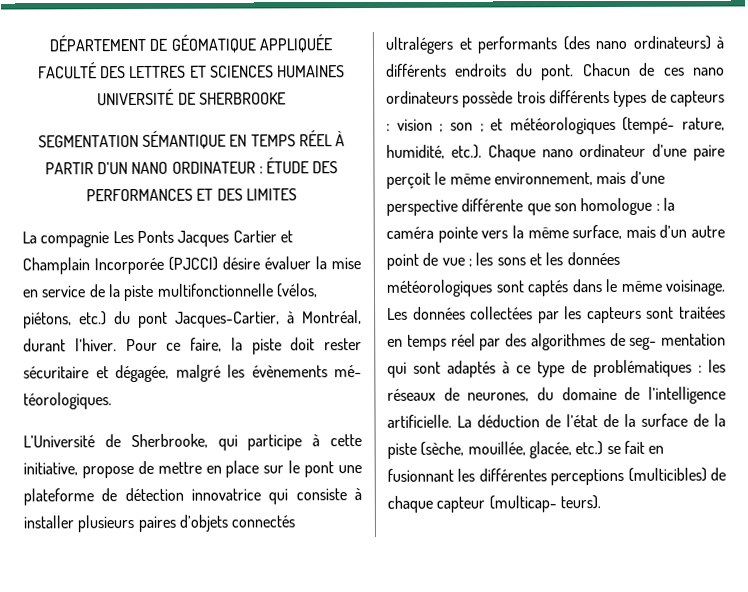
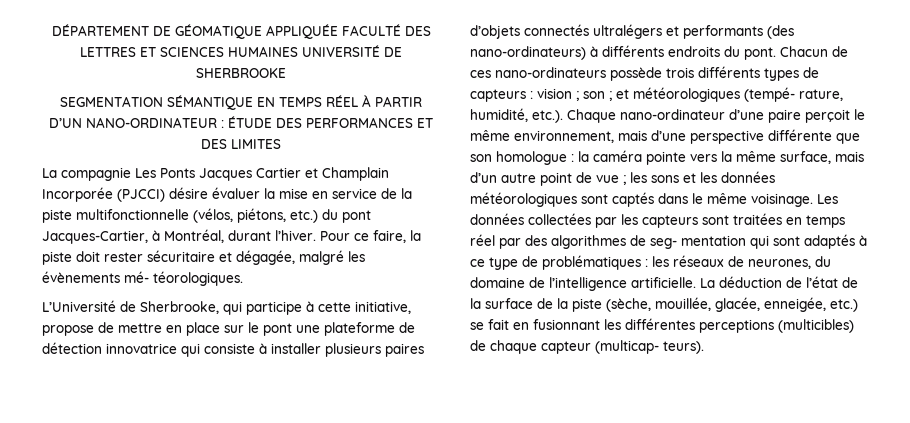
- SEGMENTATION SÉMANTIQUE EN TEMPS RÉEL À PARTIR D’UN NANO ORDINATEUR : ÉTUDE DES PERFORMANCES ET DES LIMITES
+ SEGMENTATION SÉMANTIQUE EN TEMPS RÉEL À PARTIR D’UN NANO-ORDINATEUR : ÉTUDE DES PERFORMANCES ET DES LIMITES
- L’Université de Sherbrooke, qui participe à cette initiative, propose de mettre en place sur le pont une plateforme de détection innovatrice qui consiste à installer plusieurs paires d’objets connectés ultralégers et performants (des nano ordinateurs) à différents endroits du pont.
+ L’Université de Sherbrooke, qui participe à cette initiative, propose de mettre en place sur le pont une plateforme de détection innovatrice qui consiste à installer plusieurs paires d’objets connectés ultralégers et performants (des nano-ordinateurs) à différents endroits du pont.
- Chacun de ces nano ordinateurs possède trois différents types de capteurs :
+ Chacun de ces nano-ordinateurs possède trois différents types de capteurs :
- et météorologiques (tempé- rature, humidité, etc.). Chaque nano ordinateur d’une paire perçoit le même environnement, mais d’une perspective différente que son homologue :
+ et météorologiques (tempé- rature, humidité, etc.). Chaque nano-ordinateur d’une paire perçoit le même environnement, mais d’une perspective différente que son homologue :
- La déduction de l’état de la surface de la piste (sèche, mouillée, glacée, etc.) se fait en fusionnant les différentes perceptions (multicibles) de chaque capteur (multicap- teurs).
+ La déduction de l’état de la surface de la piste (sèche, mouillée, glacée, enneigée, etc.) se fait en fusionnant les différentes perceptions (multicibles) de chaque capteur (multicap- teurs).

